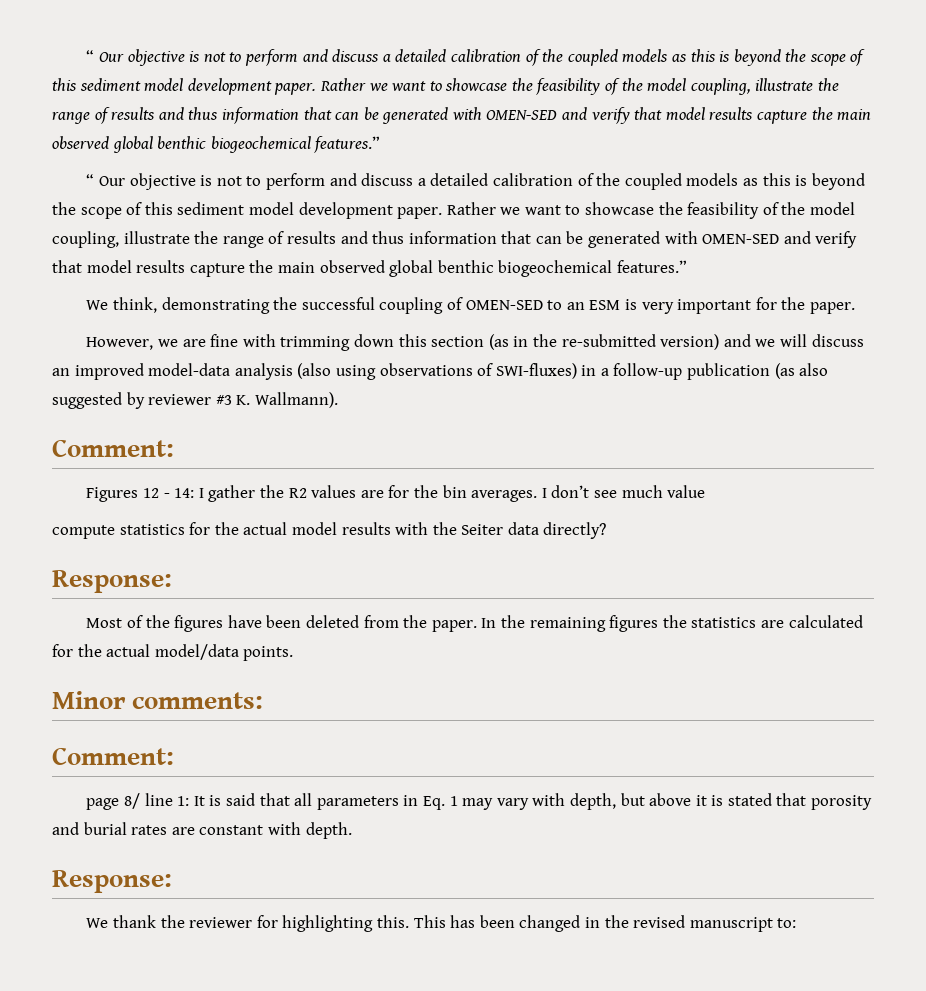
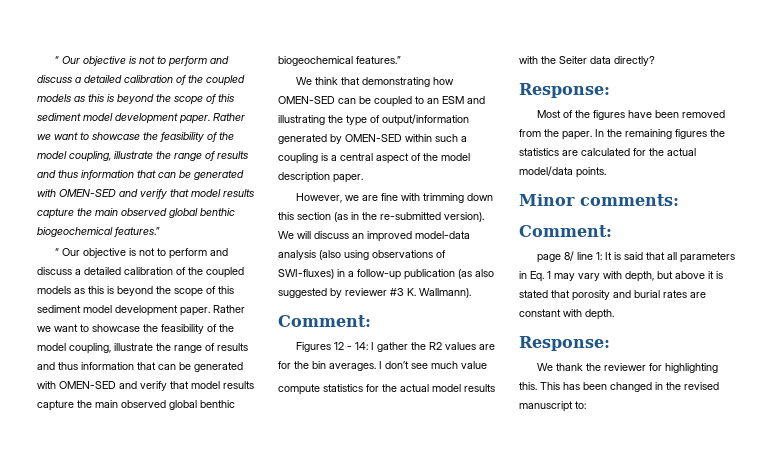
- We think, demonstrating the successful coupling of OMEN-SED to an ESM is very important for the paper.
+ We think that demonstrating how OMEN-SED can be coupled to an ESM and illustrating the type of output/information generated by OMEN-SED within such a coupling is a central aspect of the model description paper.
- However, we are fine with trimming down this section (as in the re-submitted version) and we will discuss an improved model-data analysis (also using observations of SWI-fluxes) in a follow-up publication (as also suggested by reviewer #3 K. Wallmann).
+ However, we are fine with trimming down this section (as in the re-submitted version). We will discuss an improved model-data analysis (also using observations of SWI-fluxes) in a follow-up publication (as also suggested by reviewer #3 K. Wallmann).
- Most of the figures have been deleted from the paper.
+ Most of the figures have been removed from the paper.

